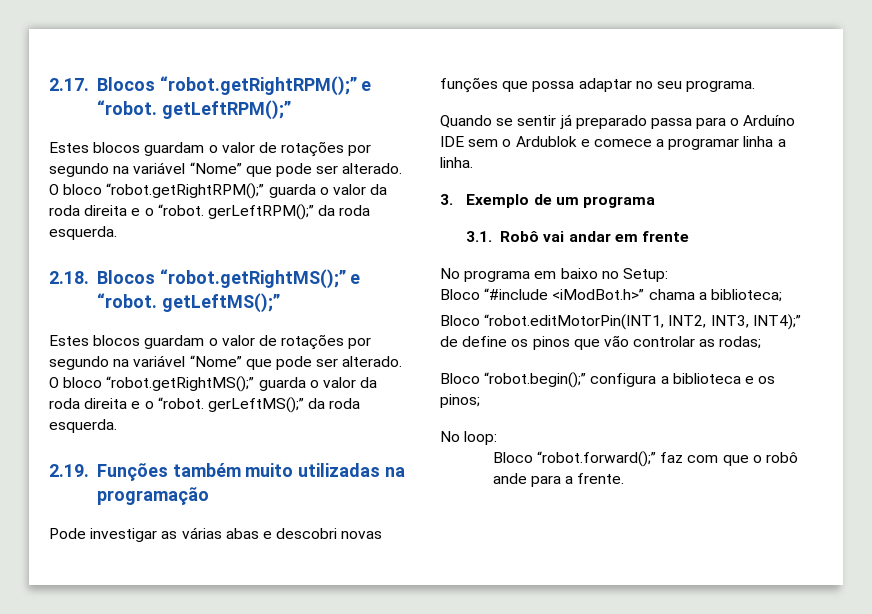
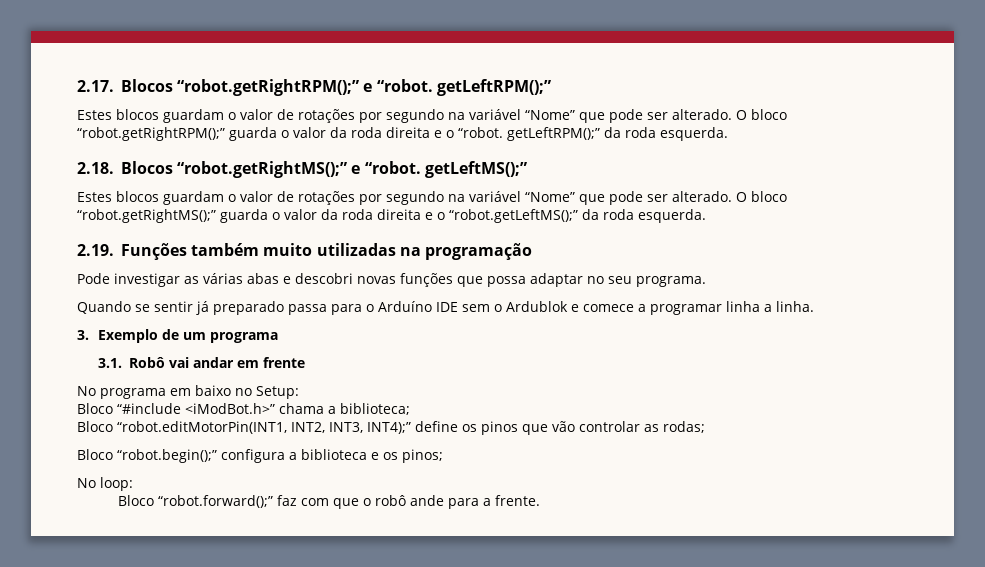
- O bloco “robot.getRightRPM();” guarda o valor da roda direita e o “robot. gerLeftRPM();” da roda esquerda.
+ O bloco “robot.getRightRPM();” guarda o valor da roda direita e o “robot. getLeftRPM();” da roda esquerda.
- O bloco “robot.getRightMS();” guarda o valor da roda direita e o “robot. gerLeftMS();” da roda esquerda.
+ O bloco “robot.getRightMS();” guarda o valor da roda direita e o “robot.getLeftMS();” da roda esquerda.
- Bloco “robot.editMotorPin(INT1, INT2, INT3, INT4);” de define os pinos que vão controlar as rodas;
+ Bloco “robot.editMotorPin(INT1, INT2, INT3, INT4);” define os pinos que vão controlar as rodas;

